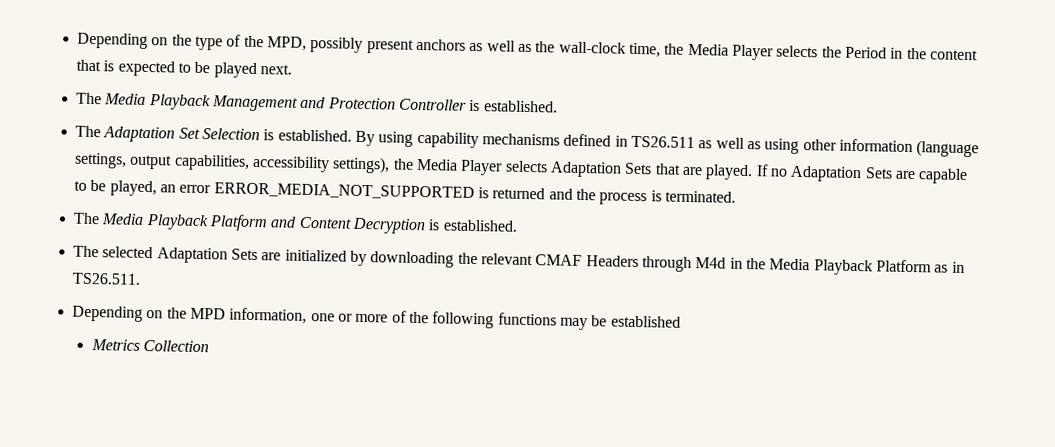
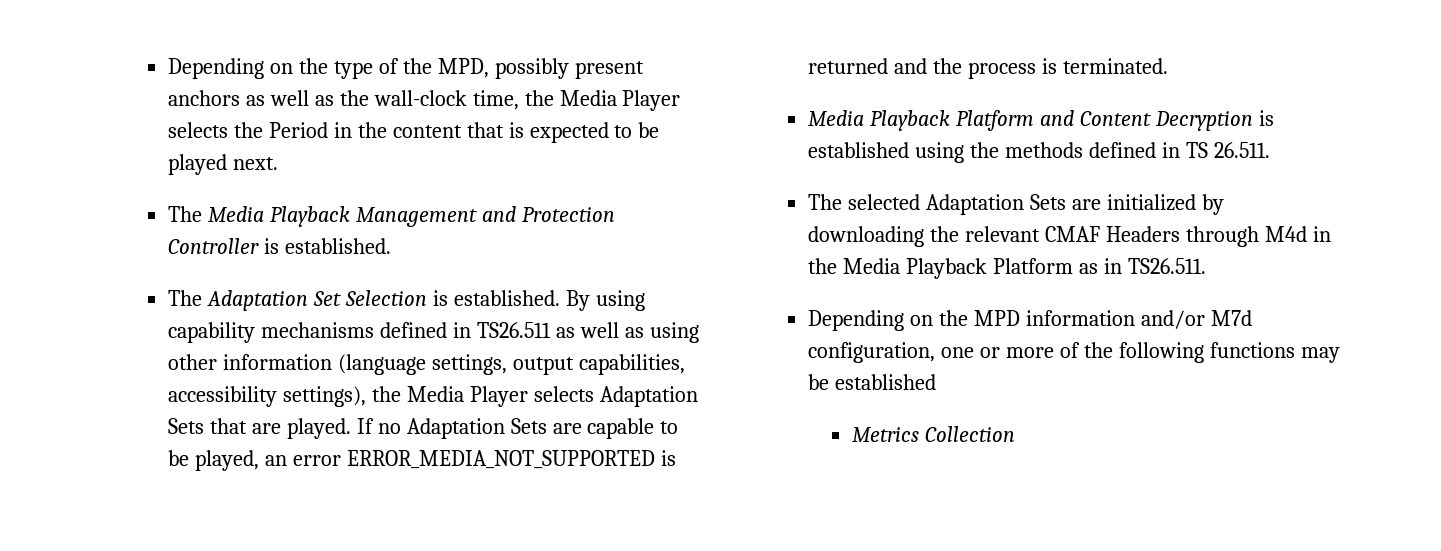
- The Media Playback Platform and Content Decryption is established.
+ Media Playback Platform and Content Decryption is established using the methods defined in TS 26.511.
- Depending on the MPD information, one or more of the following functions may be established
+ Depending on the MPD information and/or M7d configuration, one or more of the following functions may be established

